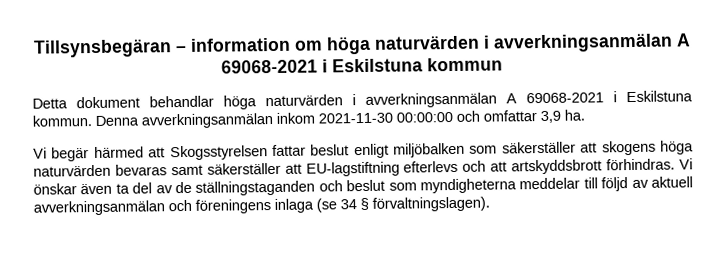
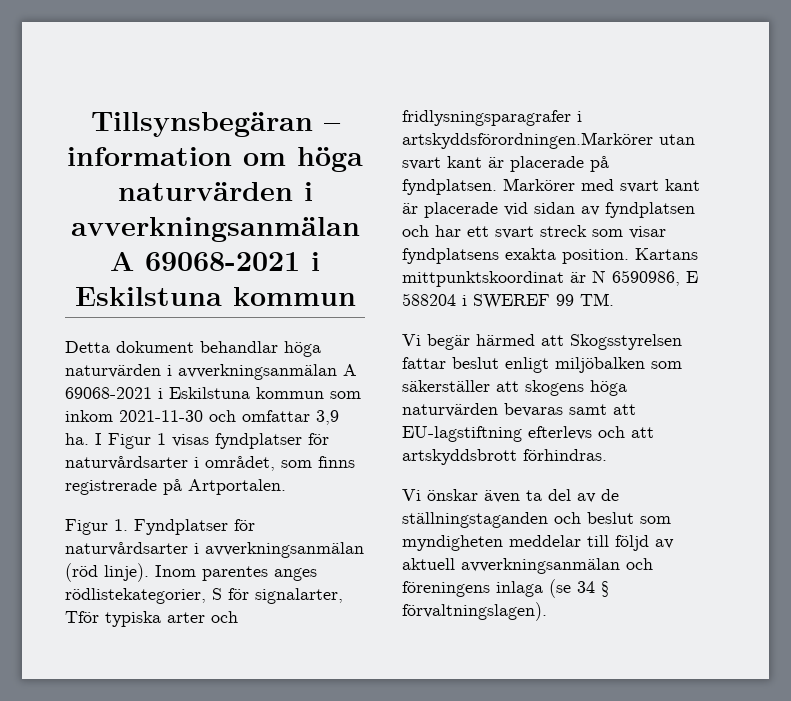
- Detta dokument behandlar höga naturvärden i avverkningsanmälan A 69068-2021 i Eskilstuna kommun. Denna avverkningsanmälan inkom 2021-11-30 00:00:00 och omfattar 3,9 ha.
+ Detta dokument behandlar höga naturvärden i avverkningsanmälan A 69068-2021 i Eskilstuna kommun som inkom 2021-11-30 och omfattar 3,9 ha. I Figur 1 visas fyndplatser för naturvårdsarter i området, som finns registrerade på Artportalen.
+ Figur 1. Fyndplatser för naturvårdsarter i avverkningsanmälan (röd linje). Inom parentes anges rödlistekategorier, S för signalarter, Tför typiska arter och fridlysningsparagrafer i artskyddsförordningen.Markörer utan svart kant är placerade på fyndplatsen. Markörer med svart kant är placerade vid sidan av fyndplatsen och har ett svart streck som visar fyndplatsens exakta position. Kartans mittpunktskoordinat är N 6590986, E 588204 i SWEREF 99 TM.
- Vi begär härmed att Skogsstyrelsen fattar beslut enligt miljöbalken som säkerställer att skogens höga naturvärden bevaras samt säkerställer att EU-lagstiftning efterlevs och att artskyddsbrott förhindras. Vi önskar även ta del av de ställningstaganden och beslut som myndigheterna meddelar till följd av aktuell avverkningsanmälan och föreningens inlaga (se 34 § förvaltningslagen).
+ Vi begär härmed att Skogsstyrelsen fattar beslut enligt miljöbalken som säkerställer att skogens höga naturvärden bevaras samt att EU-lagstiftning efterlevs och att artskyddsbrott förhindras.
+ Vi önskar även ta del av de ställningstaganden och beslut som myndigheten meddelar till följd av aktuell avverkningsanmälan och föreningens inlaga (se 34 § förvaltningslagen).

